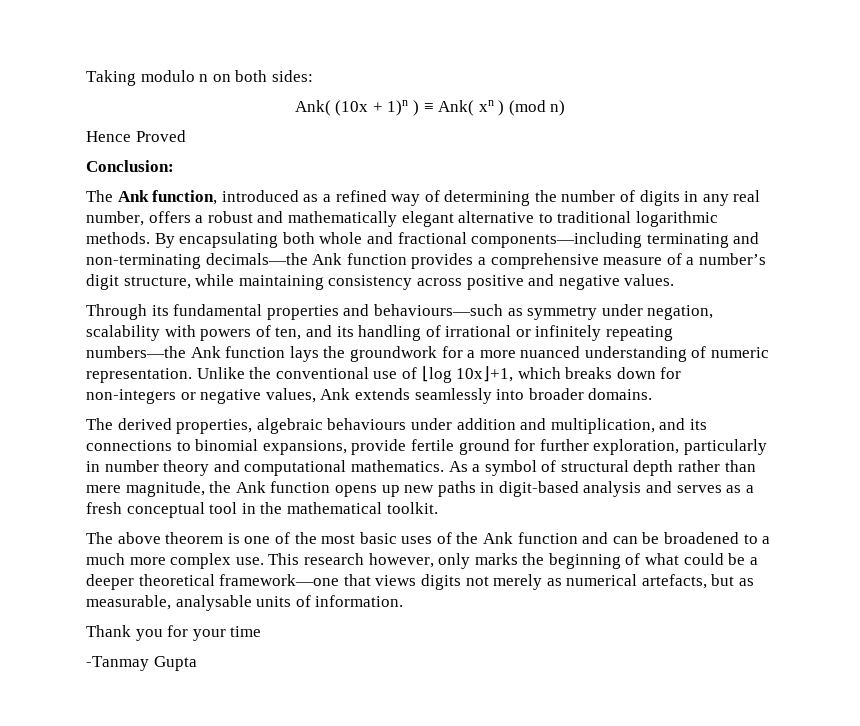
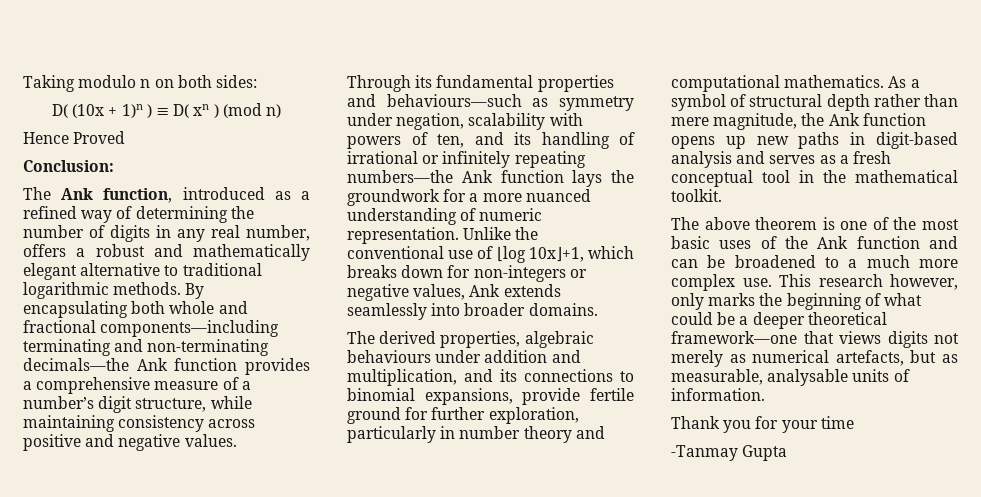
- Ank( (10x + 1)n ) ≡ Ank( xn ) (mod n)
+ D( (10x + 1)n ) ≡ D( xn ) (mod n)

